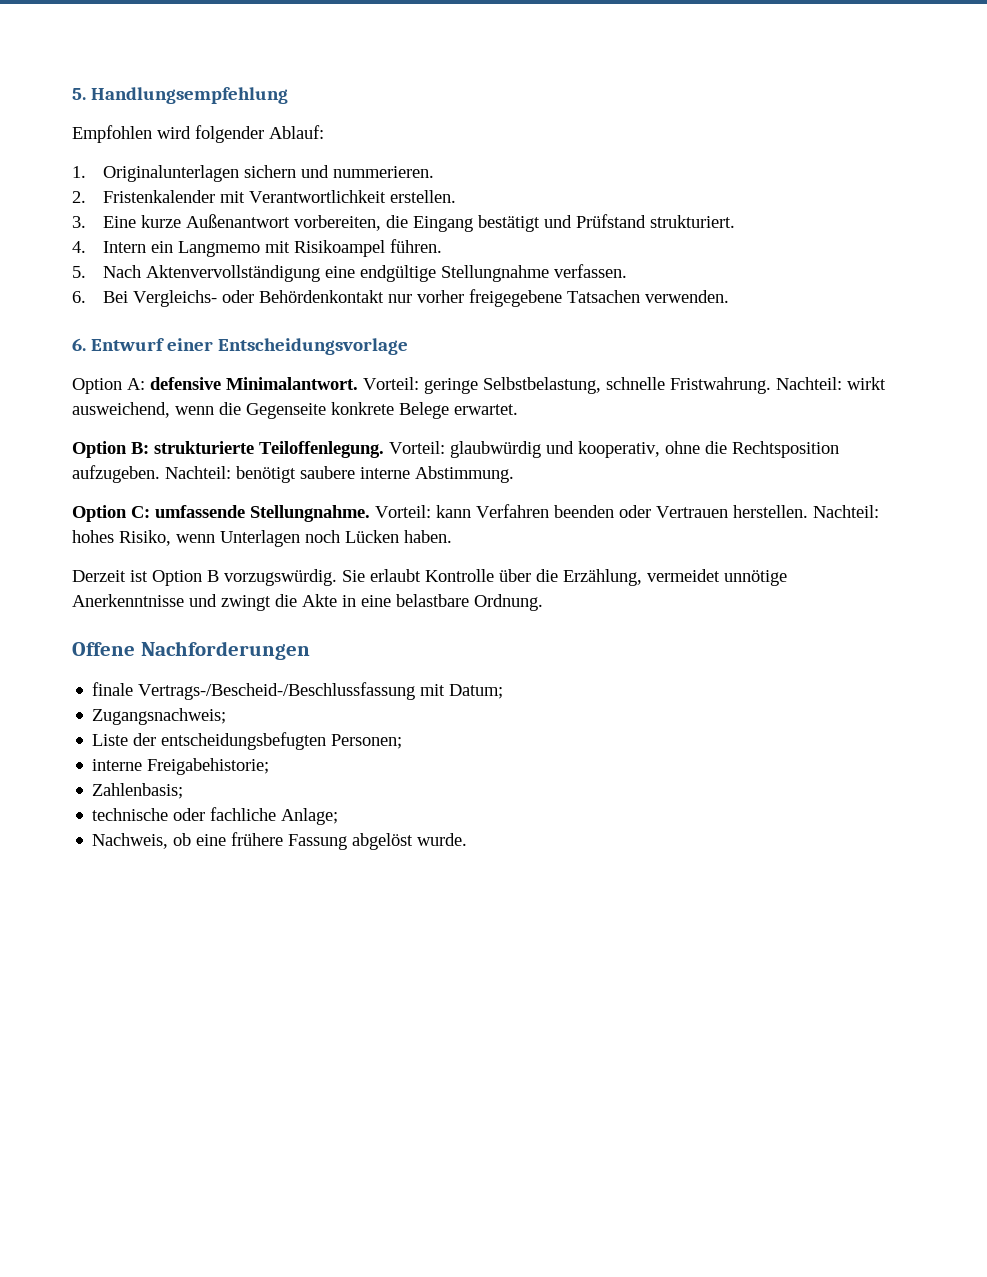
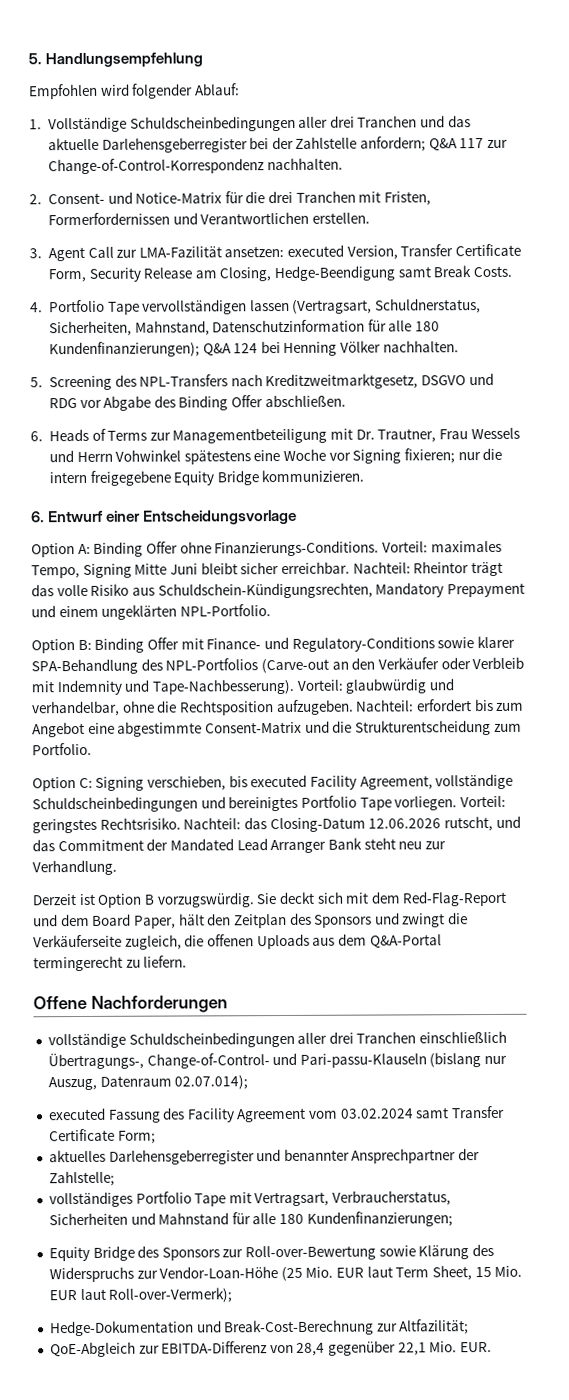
- 1. Originalunterlagen sichern und nummerieren.
- 2. Fristenkalender mit Verantwortlichkeit erstellen.
- 3. Eine kurze Außenantwort vorbereiten, die Eingang bestätigt und Prüfstand strukturiert.
- 4. Intern ein Langmemo mit Risikoampel führen.
- 5. Nach Aktenvervollständigung eine endgültige Stellungnahme verfassen.
- 6. Bei Vergleichs- oder Behördenkontakt nur vorher freigegebene Tatsachen verwenden.
+ 1. Vollständige Schuldscheinbedingungen aller drei Tranchen und das aktuelle Darlehensgeberregister bei der Zahlstelle anfordern; Q&A 117 zur Change-of-Control-Korrespondenz nachhalten.
+ 2. Consent- und Notice-Matrix für die drei Tranchen mit Fristen, Formerfordernissen und Verantwortlichen erstellen.
+ 3. Agent Call zur LMA-Fazilität ansetzen: executed Version, Transfer Certificate Form, Security Release am Closing, Hedge-Beendigung samt Break Costs.
+ 4. Portfolio Tape vervollständigen lassen (Vertragsart, Schuldnerstatus, Sicherheiten, Mahnstand, Datenschutzinformation für alle 180 Kundenfinanzierungen); Q&A 124 bei Henning Völker nachhalten.
+ 5. Screening des NPL-Transfers nach Kreditzweitmarktgesetz, DSGVO und RDG vor Abgabe des Binding Offer abschließen.
+ 6. Heads of Terms zur Managementbeteiligung mit Dr. Trautner, Frau Wessels und Herrn Vohwinkel spätestens eine Woche vor Signing fixieren; nur die intern freigegebene Equity Bridge kommunizieren.
- Option A: defensive Minimalantwort. Vorteil: geringe Selbstbelastung, schnelle Fristwahrung. Nachteil: wirkt ausweichend, wenn die Gegenseite konkrete Belege erwartet.
- Option B: strukturierte Teiloffenlegung.
+ Option A: Binding Offer ohne Finanzierungs-Conditions. Vorteil: maximales Tempo, Signing Mitte Juni bleibt sicher erreichbar. Nachteil: Rheintor trägt das volle Risiko aus Schuldschein-Kündigungsrechten, Mandatory Prepayment und einem ungeklärten NPL-Portfolio.
+ Option B: Binding Offer mit Finance- und Regulatory-Conditions sowie klarer SPA-Behandlung des NPL-Portfolios (Carve-out an den Verkäufer oder Verbleib mit Indemnity und Tape-Nachbesserung).
- Vorteil: glaubwürdig und kooperativ, ohne die Rechtsposition aufzugeben.
+ Vorteil: glaubwürdig und verhandelbar, ohne die Rechtsposition aufzugeben.
- Nachteil: benötigt saubere interne Abstimmung.
- Option C: umfassende Stellungnahme. Vorteil: kann Verfahren beenden oder Vertrauen herstellen. Nachteil: hohes Risiko, wenn Unterlagen noch Lücken haben.
+ Nachteil: erfordert bis zum Angebot eine abgestimmte Consent-Matrix und die Strukturentscheidung zum Portfolio.
+ Option C: Signing verschieben, bis executed Facility Agreement, vollständige Schuldscheinbedingungen und bereinigtes Portfolio Tape vorliegen. Vorteil: geringstes Rechtsrisiko. Nachteil: das Closing-Datum 12.06.2026 rutscht, und das Commitment der Mandated Lead Arranger Bank steht neu zur Verhandlung.
- Sie erlaubt Kontrolle über die Erzählung, vermeidet unnötige Anerkenntnisse und zwingt die Akte in eine belastbare Ordnung.
+ Sie deckt sich mit dem Red-Flag-Report und dem Board Paper, hält den Zeitplan des Sponsors und zwingt die Verkäuferseite zugleich, die offenen Uploads aus dem Q&A-Portal termingerecht zu liefern.
  Offene Nachforderungen
- finale Vertrags-/Bescheid-/Beschlussfassung mit Datum;
- Zugangsnachweis;
- Liste der entscheidungsbefugten Personen;
- interne Freigabehistorie;
- Zahlenbasis;
- technische oder fachliche Anlage;
- Nachweis, ob eine frühere Fassung abgelöst wurde.
+ vollständige Schuldscheinbedingungen aller drei Tranchen einschließlich Übertragungs-, Change-of-Control- und Pari-passu-Klauseln (bislang nur Auszug, Datenraum 02.07.014);
+ executed Fassung des Facility Agreement vom 03.02.2024 samt Transfer Certificate Form;
+ aktuelles Darlehensgeberregister und benannter Ansprechpartner der Zahlstelle;
+ vollständiges Portfolio Tape mit Vertragsart, Verbraucherstatus, Sicherheiten und Mahnstand für alle 180 Kundenfinanzierungen;
+ Equity Bridge des Sponsors zur Roll-over-Bewertung sowie Klärung des Widerspruchs zur Vendor-Loan-Höhe (25 Mio. EUR laut Term Sheet, 15 Mio. EUR laut Roll-over-Vermerk);
+ Hedge-Dokumentation und Break-Cost-Berechnung zur Altfazilität;
+ QoE-Abgleich zur EBITDA-Differenz von 28,4 gegenüber 22,1 Mio. EUR.

